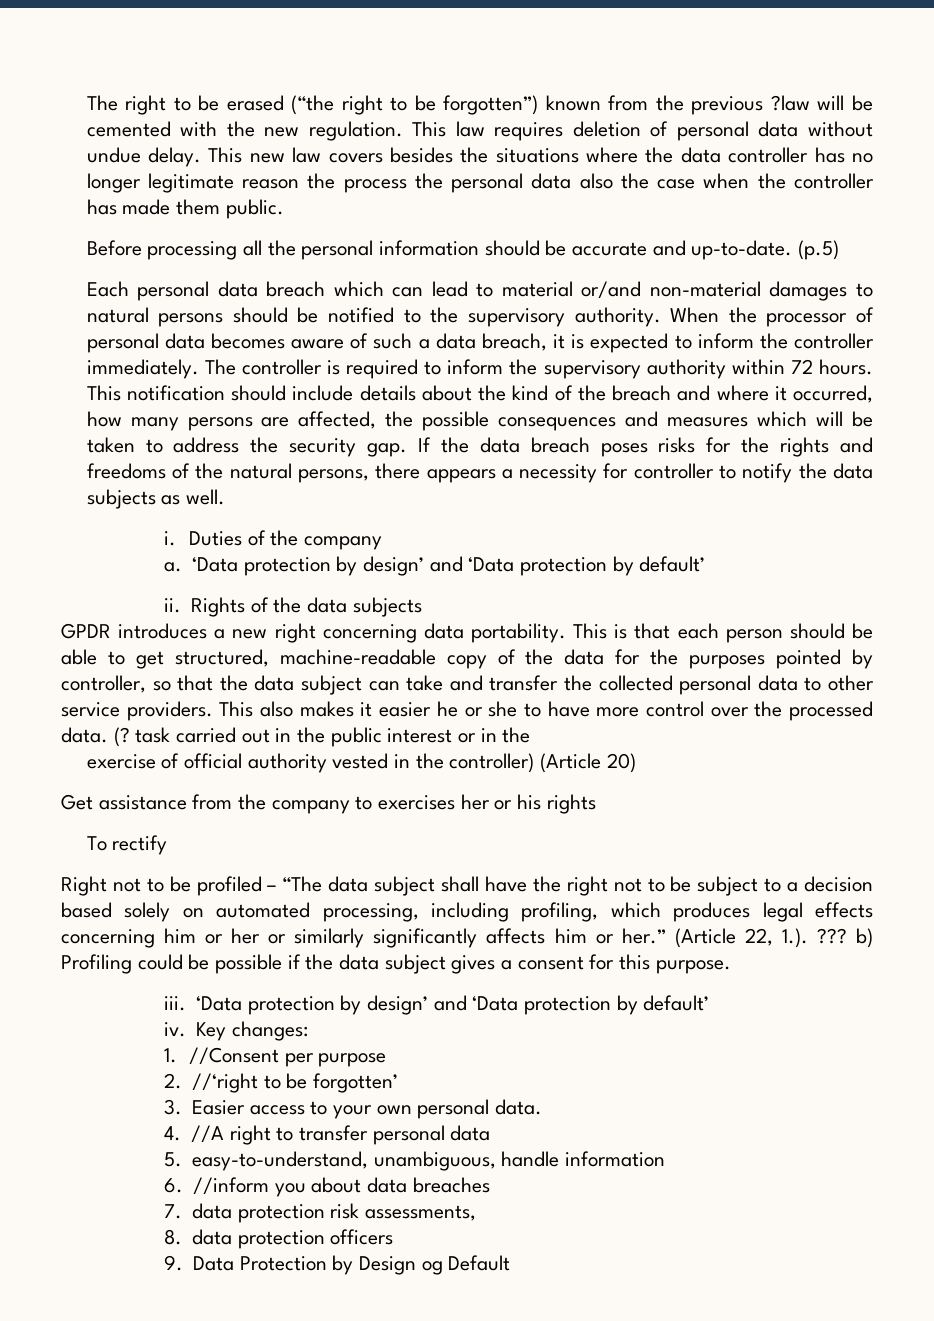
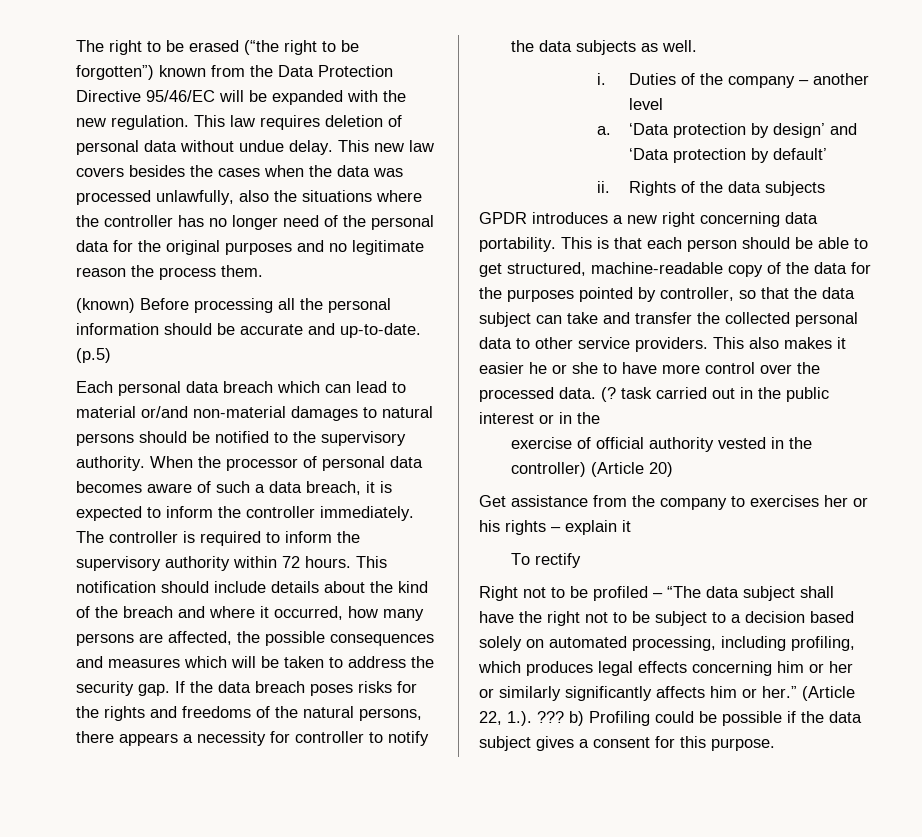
- The right to be erased (“the right to be forgotten”) known from the previous ?law will be cemented with the new regulation.
+ The right to be erased (“the right to be forgotten”) known from the Data Protection Directive 95/46/EC will be expanded with the new regulation.
- This new law covers besides the situations where the data controller has no longer legitimate reason the process the personal data also the case when the controller has made them public.
- Before processing all the personal information should be accurate and up-to-date.
+ This new law covers besides the cases when the data was processed unlawfully, also the situations where the controller has no longer need of the personal data for the original purposes and no legitimate reason the process them.
+ (known) Before processing all the personal information should be accurate and up-to-date.
- Duties of the company
+ Duties of the company – another level
- Get assistance from the company to exercises her or his rights
+ Get assistance from the company to exercises her or his rights – explain it
- iii. ‘Data protection by design’ and ‘Data protection by default’
- iv. Key changes:
- 1. //Consent per purpose
- 2. //‘right to be forgotten’
- 3. Easier access to your own personal data.
- 4. //A right to transfer personal data
- 5. easy-to-understand, unambiguous, handle information
- 6. //inform you about data breaches
- 7. data protection risk assessments,
- 8. data protection officers
- 9. Data Protection by Design og Default

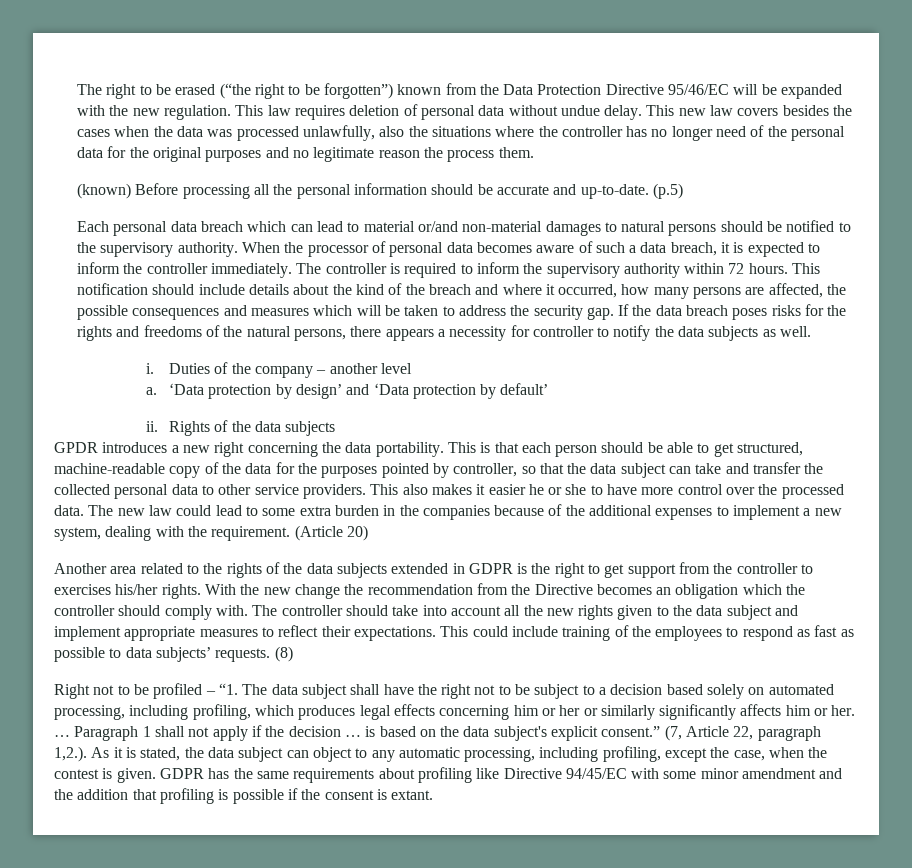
- GPDR introduces a new right concerning data portability.
+ GPDR introduces a new right concerning the data portability.
- (? task carried out in the public interest or in the
- exercise of official authority vested in the controller) (Article 20)
- Get assistance from the company to exercises her or his rights – explain it
- To rectify
+ The new law could lead to some extra burden in the companies because of the additional expenses to implement a new system, dealing with the requirement. (Article 20)
+ Another area related to the rights of the data subjects extended in GDPR is the right to get support from the controller to exercises his/her rights. With the new change the recommendation from the Directive becomes an obligation which the controller should comply with. The controller should take into account all the new rights given to the data subject and implement appropriate measures to reflect their expectations. This could include training of the employees to respond as fast as possible to data subjects’ requests. (8)
- Right not to be profiled – “The data subject shall have the right not to be subject to a decision based solely on automated processing, including profiling, which produces legal effects concerning him or her or similarly significantly affects him or her.” (Article 22, 1.). ??? b) Profiling could be possible if the data subject gives a consent for this purpose.
+ Right not to be profiled – “1. The data subject shall have the right not to be subject to a decision based solely on automated processing, including profiling, which produces legal effects concerning him or her or similarly significantly affects him or her. … Paragraph 1 shall not apply if the decision … is based on the data subject's explicit consent.” (7, Article 22, paragraph 1,2.). As it is stated, the data subject can object to any automatic processing, including profiling, except the case, when the contest is given. GDPR has the same requirements about profiling like Directive 94/45/EC with some minor amendment and the addition that profiling is possible if the consent is extant.

